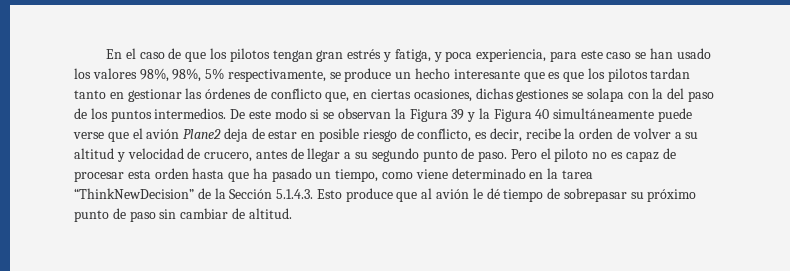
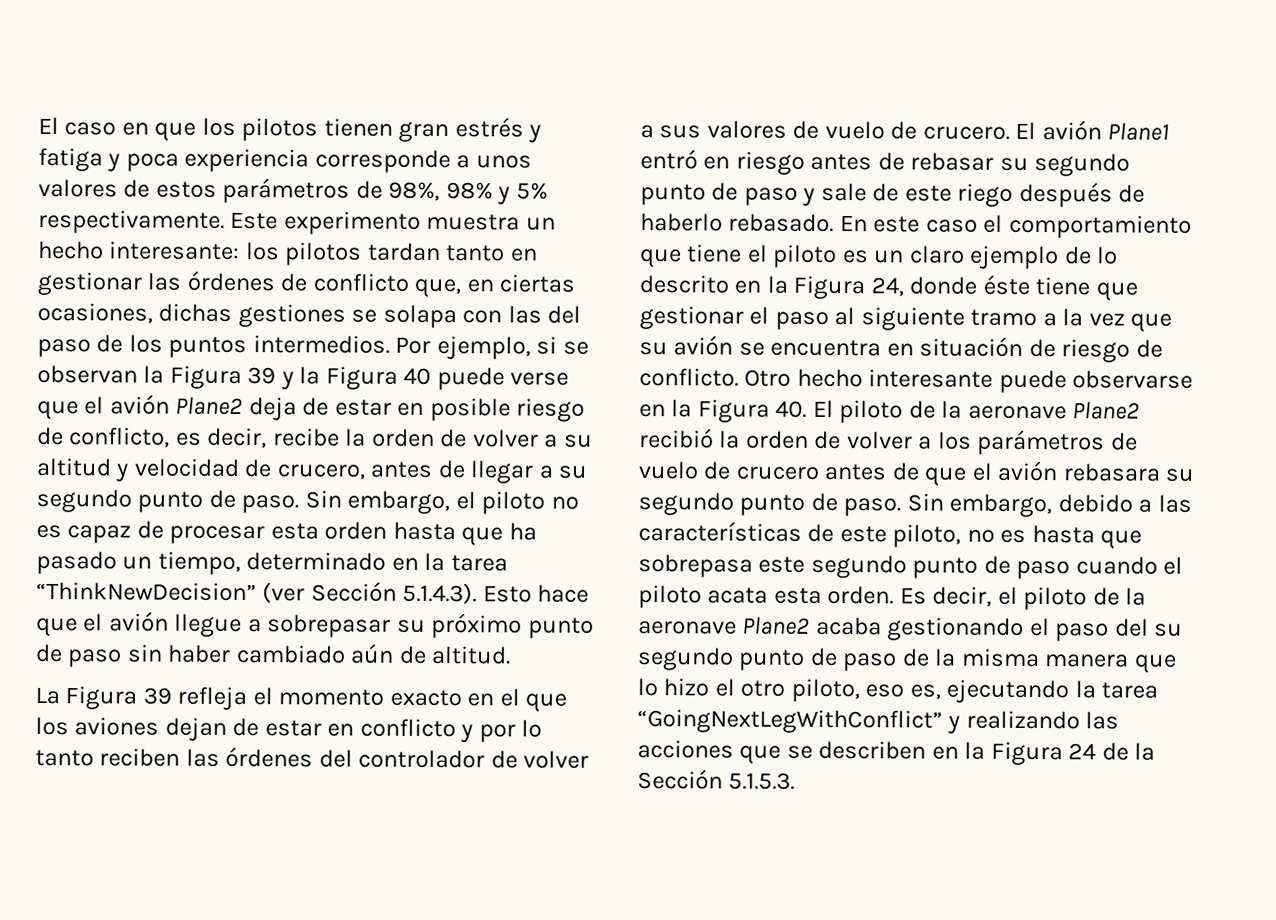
- En el caso de que los pilotos tengan gran estrés y fatiga, y poca experiencia, para este caso se han usado los valores 98%, 98%, 5% respectivamente, se produce un hecho interesante que es que los pilotos tardan tanto en gestionar las órdenes de conflicto que, en ciertas ocasiones, dichas gestiones se solapa con la del paso de los puntos intermedios.
+ El caso en que los pilotos tienen gran estrés y fatiga y poca experiencia corresponde a unos valores de estos parámetros de 98%, 98% y 5% respectivamente. Este experimento muestra un hecho interesante: los pilotos tardan tanto en gestionar las órdenes de conflicto que, en ciertas ocasiones, dichas gestiones se solapa con las del paso de los puntos intermedios.
- De este modo si se observan la Figura 39 y la Figura 40 simultáneamente puede verse que el avión Plane2 deja de estar en posible riesgo de conflicto, es decir, recibe la orden de volver a su altitud y velocidad de crucero, antes de llegar a su segundo punto de paso.
+ Por ejemplo, si se observan la Figura 39 y la Figura 40 puede verse que el avión Plane2 deja de estar en posible riesgo de conflicto, es decir, recibe la orden de volver a su altitud y velocidad de crucero, antes de llegar a su segundo punto de paso.
- Pero el piloto no es capaz de procesar esta orden hasta que ha pasado un tiempo, como viene determinado en la tarea “ThinkNewDecision” de la Sección 5.1.4.3. Esto produce que al avión le dé tiempo de sobrepasar su próximo punto de paso sin cambiar de altitud.
+ Sin embargo, el piloto no es capaz de procesar esta orden hasta que ha pasado un tiempo, determinado en la tarea “ThinkNewDecision” (ver Sección 5.1.4.3). Esto hace que el avión llegue a sobrepasar su próximo punto de paso sin haber cambiado aún de altitud.
+ La Figura 39 refleja el momento exacto en el que los aviones dejan de estar en conflicto y por lo tanto reciben las órdenes del controlador de volver a sus valores de vuelo de crucero. El avión Plane1 entró en riesgo antes de rebasar su segundo punto de paso y sale de este riego después de haberlo rebasado. En este caso el comportamiento que tiene el piloto es un claro ejemplo de lo descrito en la Figura 24, donde éste tiene que gestionar el paso al siguiente tramo a la vez que su avión se encuentra en situación de riesgo de conflicto. Otro hecho interesante puede observarse en la Figura 40. El piloto de la aeronave Plane2 recibió la orden de volver a los parámetros de vuelo de crucero antes de que el avión rebasara su segundo punto de paso. Sin embargo, debido a las características de este piloto, no es hasta que sobrepasa este segundo punto de paso cuando el piloto acata esta orden. Es decir, el piloto de la aeronave Plane2 acaba gestionando el paso del su segundo punto de paso de la misma manera que lo hizo el otro piloto, eso es, ejecutando la tarea “GoingNextLegWithConflict” y realizando las acciones que se describen en la Figura 24 de la Sección 5.1.5.3.

